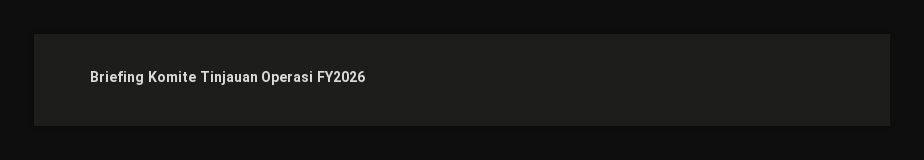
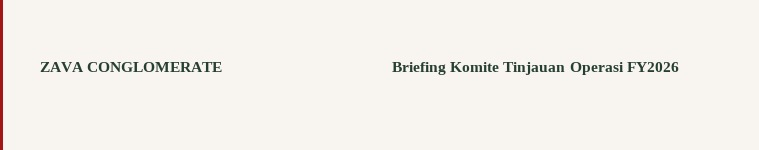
+ ZAVA CONGLOMERATE

